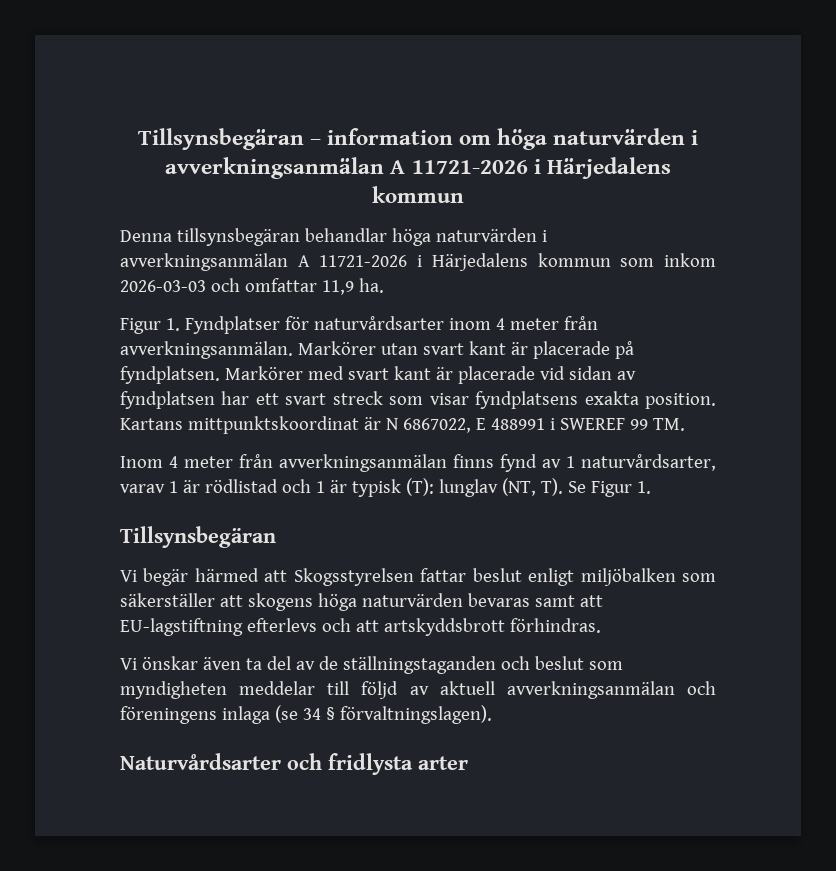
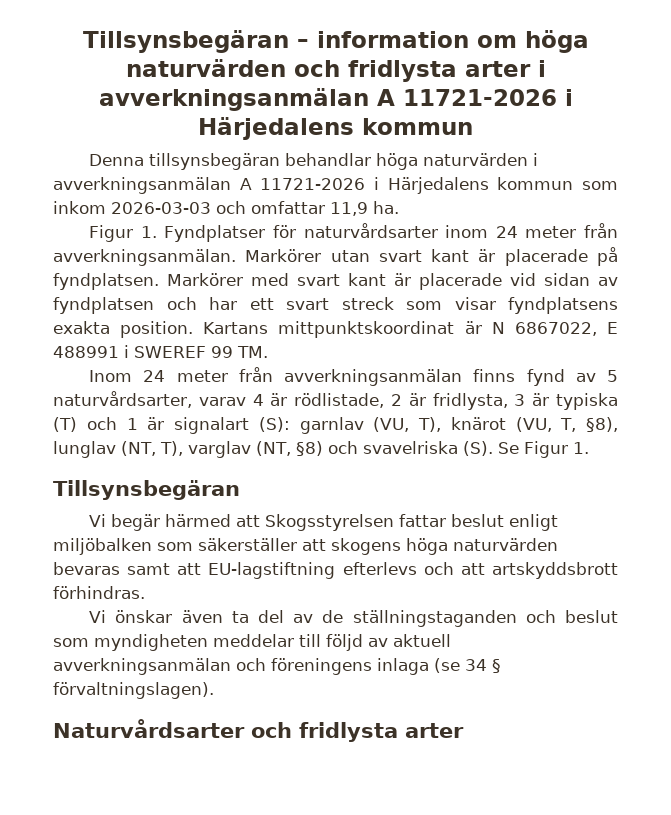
- Tillsynsbegäran – information om höga naturvärden i avverkningsanmälan A 11721-2026 i Härjedalens kommun
+ Tillsynsbegäran – information om höga naturvärden och fridlysta arter i avverkningsanmälan A 11721-2026 i Härjedalens kommun
- Figur 1. Fyndplatser för naturvårdsarter inom 4 meter från avverkningsanmälan.
+ Figur 1. Fyndplatser för naturvårdsarter inom 24 meter från avverkningsanmälan.
- Markörer med svart kant är placerade vid sidan av fyndplatsen har ett svart streck som visar fyndplatsens exakta position.
+ Markörer med svart kant är placerade vid sidan av fyndplatsen och har ett svart streck som visar fyndplatsens exakta position.
- Inom 4 meter från avverkningsanmälan finns fynd av 1 naturvårdsarter, varav 1 är rödlistad och 1 är typisk (T): lunglav (NT, T). Se Figur 1.
+ Inom 24 meter från avverkningsanmälan finns fynd av 5 naturvårdsarter, varav 4 är rödlistade, 2 är fridlysta, 3 är typiska (T) och 1 är signalart (S): garnlav (VU, T), knärot (VU, T, §8), lunglav (NT, T), varglav (NT, §8) och svavelriska (S). Se Figur 1.

